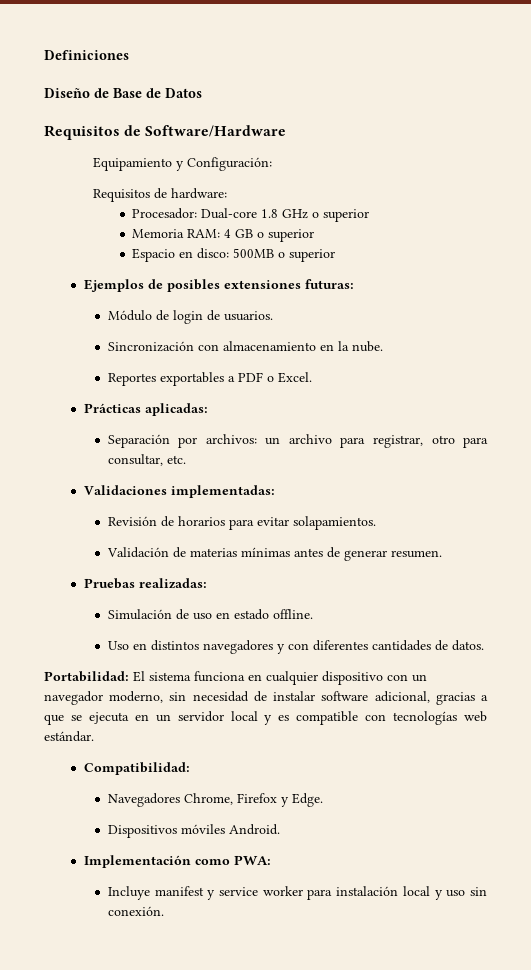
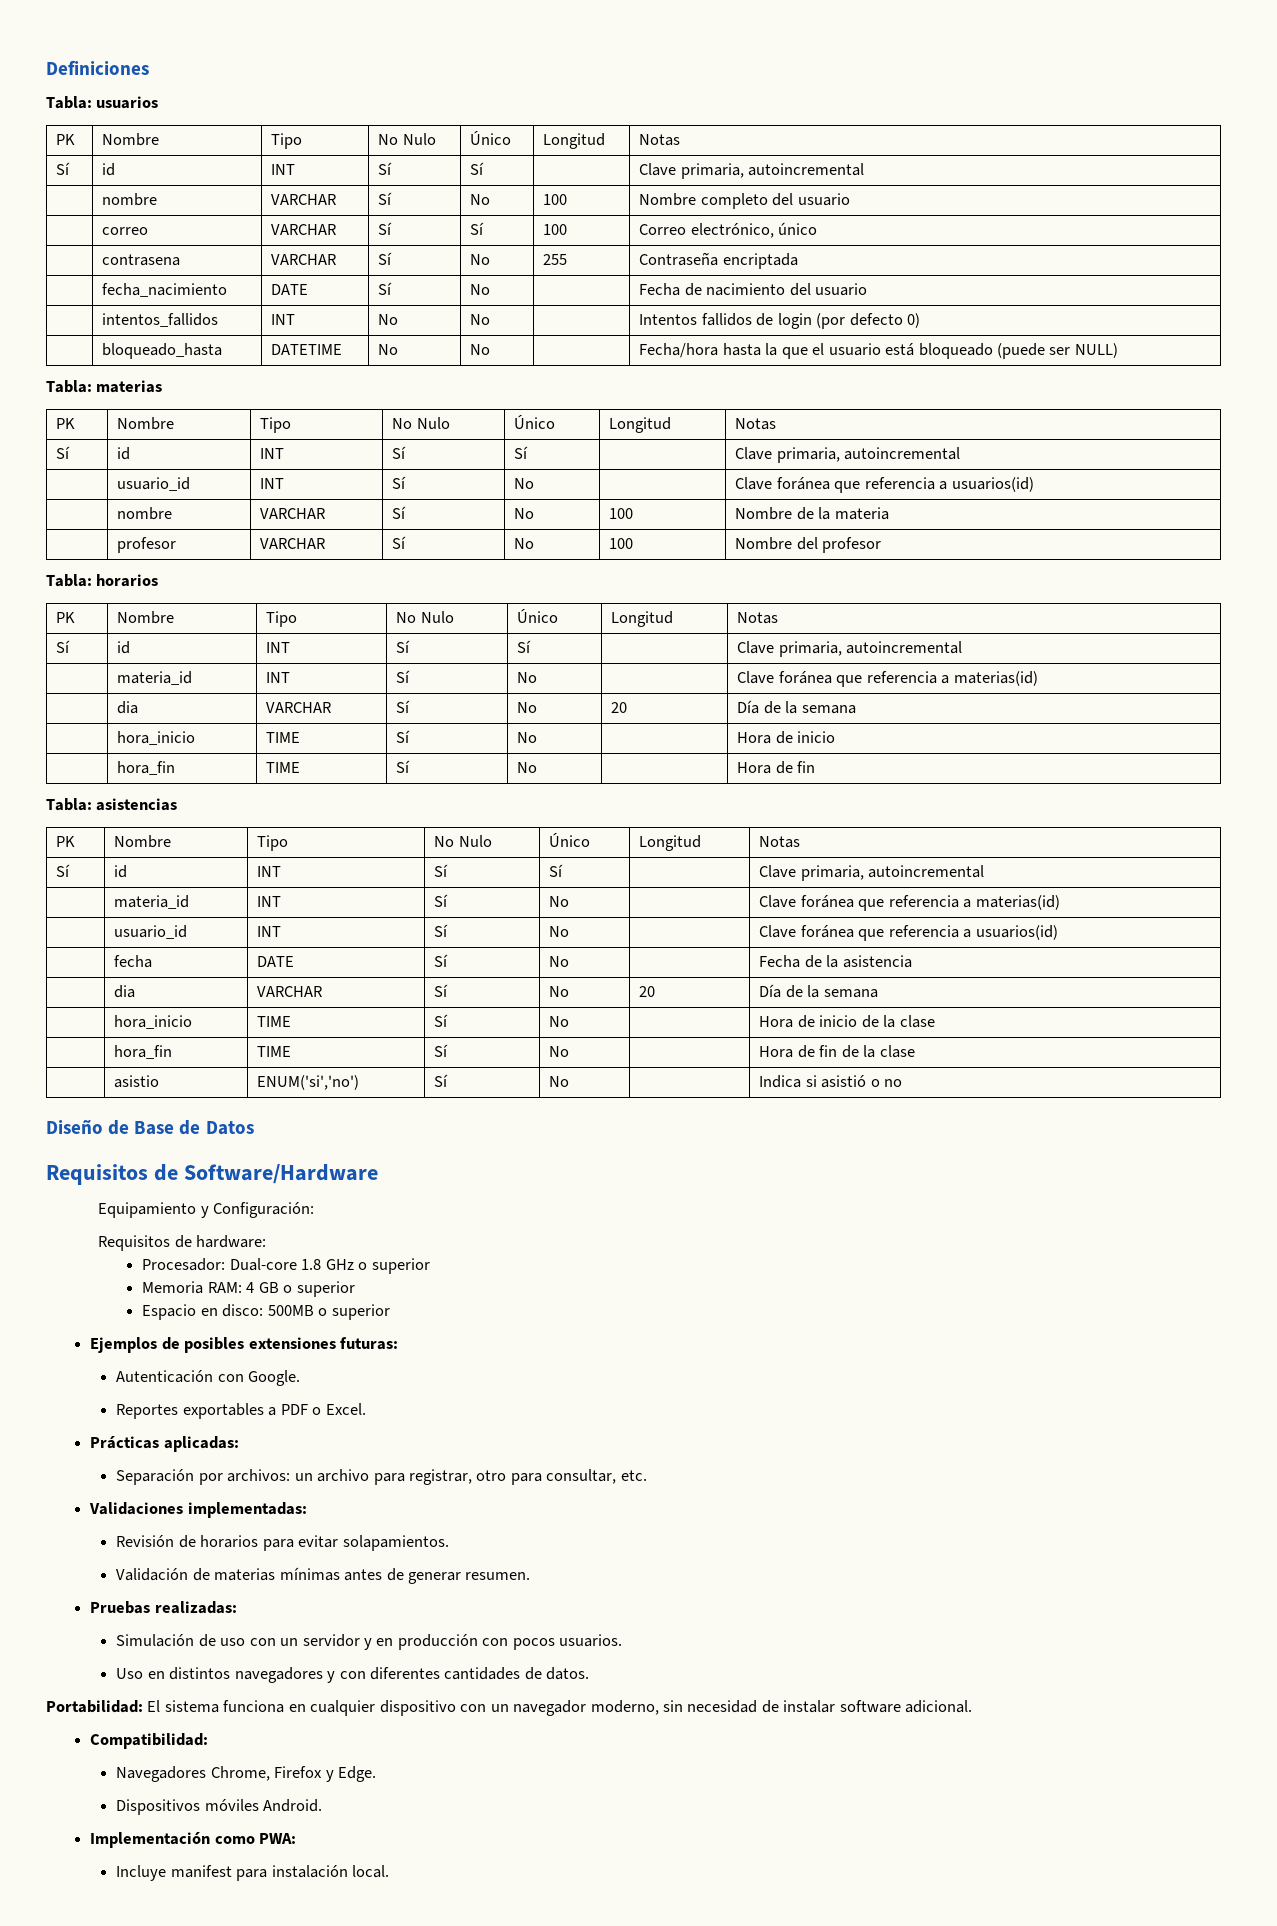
+ Tabla: usuarios
+ PK | Nombre | Tipo | No Nulo | Único | Longitud | Notas
+ Sí | id | INT | Sí | Sí | | Clave primaria, autoincremental
+ | nombre | VARCHAR | Sí | No | 100 | Nombre completo del usuario
+ | correo | VARCHAR | Sí | Sí | 100 | Correo electrónico, único
+ | contrasena | VARCHAR | Sí | No | 255 | Contraseña encriptada
+ | fecha_nacimiento | DATE | Sí | No | | Fecha de nacimiento del usuario
+ | intentos_fallidos | INT | No | No | | Intentos fallidos de login (por defecto 0)
+ | bloqueado_hasta | DATETIME | No | No | | Fecha/hora hasta la que el usuario está bloqueado (puede ser NULL)
+ Tabla: materias
+ PK | Nombre | Tipo | No Nulo | Único | Longitud | Notas
+ Sí | id | INT | Sí | Sí | | Clave primaria, autoincremental
+ | usuario_id | INT | Sí | No | | Clave foránea que referencia a usuarios(id)
+ | nombre | VARCHAR | Sí | No | 100 | Nombre de la materia
+ | profesor | VARCHAR | Sí | No | 100 | Nombre del profesor
+ Tabla: horarios
+ PK | Nombre | Tipo | No Nulo | Único | Longitud | Notas
+ Sí | id | INT | Sí | Sí | | Clave primaria, autoincremental
+ | materia_id | INT | Sí | No | | Clave foránea que referencia a materias(id)
+ | dia | VARCHAR | Sí | No | 20 | Día de la semana
+ | hora_inicio | TIME | Sí | No | | Hora de inicio
+ | hora_fin | TIME | Sí | No | | Hora de fin
+ Tabla: asistencias
+ PK | Nombre | Tipo | No Nulo | Único | Longitud | Notas
+ Sí | id | INT | Sí | Sí | | Clave primaria, autoincremental
+ | materia_id | INT | Sí | No | | Clave foránea que referencia a materias(id)
+ | usuario_id | INT | Sí | No | | Clave foránea que referencia a usuarios(id)
+ | fecha | DATE | Sí | No | | Fecha de la asistencia
+ | dia | VARCHAR | Sí | No | 20 | Día de la semana
+ | hora_inicio | TIME | Sí | No | | Hora de inicio de la clase
+ | hora_fin | TIME | Sí | No | | Hora de fin de la clase
+ | asistio | ENUM('si','no') | Sí | No | | Indica si asistió o no
- Módulo de login de usuarios.
- Sincronización con almacenamiento en la nube.
+ Autenticación con Google.
- Simulación de uso en estado offline.
+ Simulación de uso con un servidor y en producción con pocos usuarios.
- Portabilidad: El sistema funciona en cualquier dispositivo con un navegador moderno, sin necesidad de instalar software adicional, gracias a que se ejecuta en un servidor local y es compatible con tecnologías web estándar.
+ Portabilidad: El sistema funciona en cualquier dispositivo con un navegador moderno, sin necesidad de instalar software adicional.
- Incluye manifest y service worker para instalación local y uso sin conexión.
+ Incluye manifest para instalación local.

